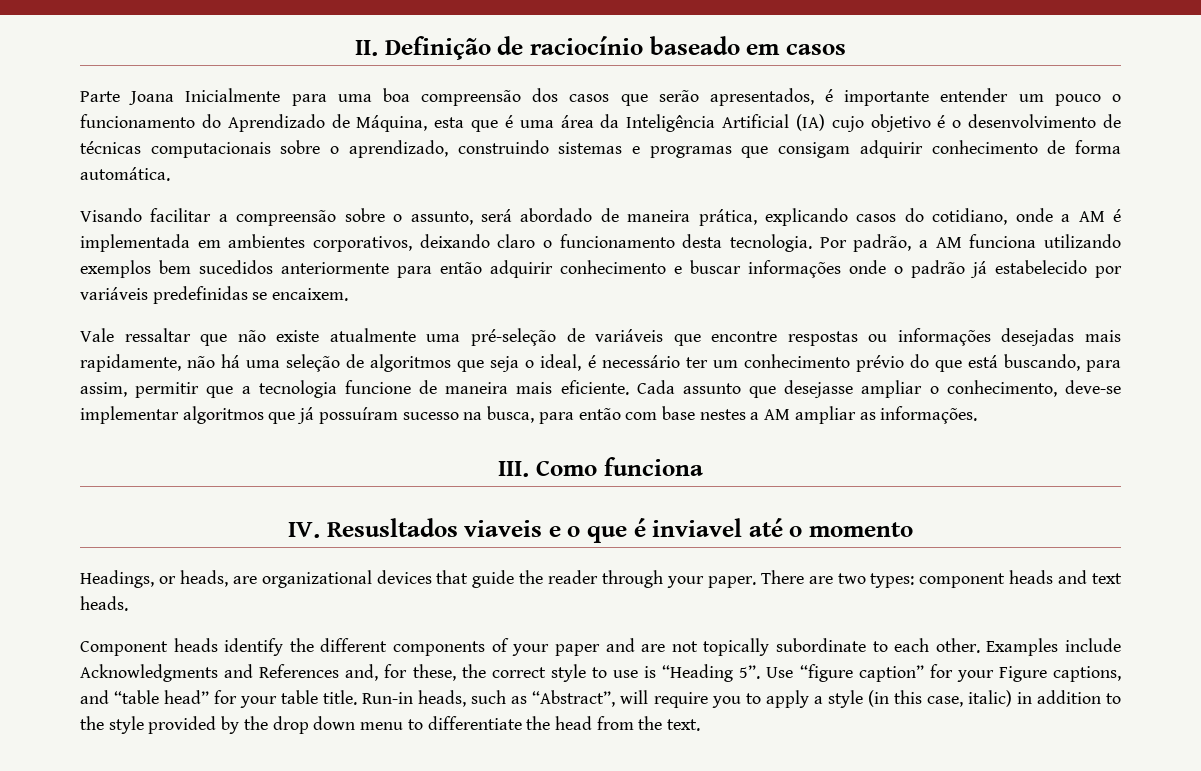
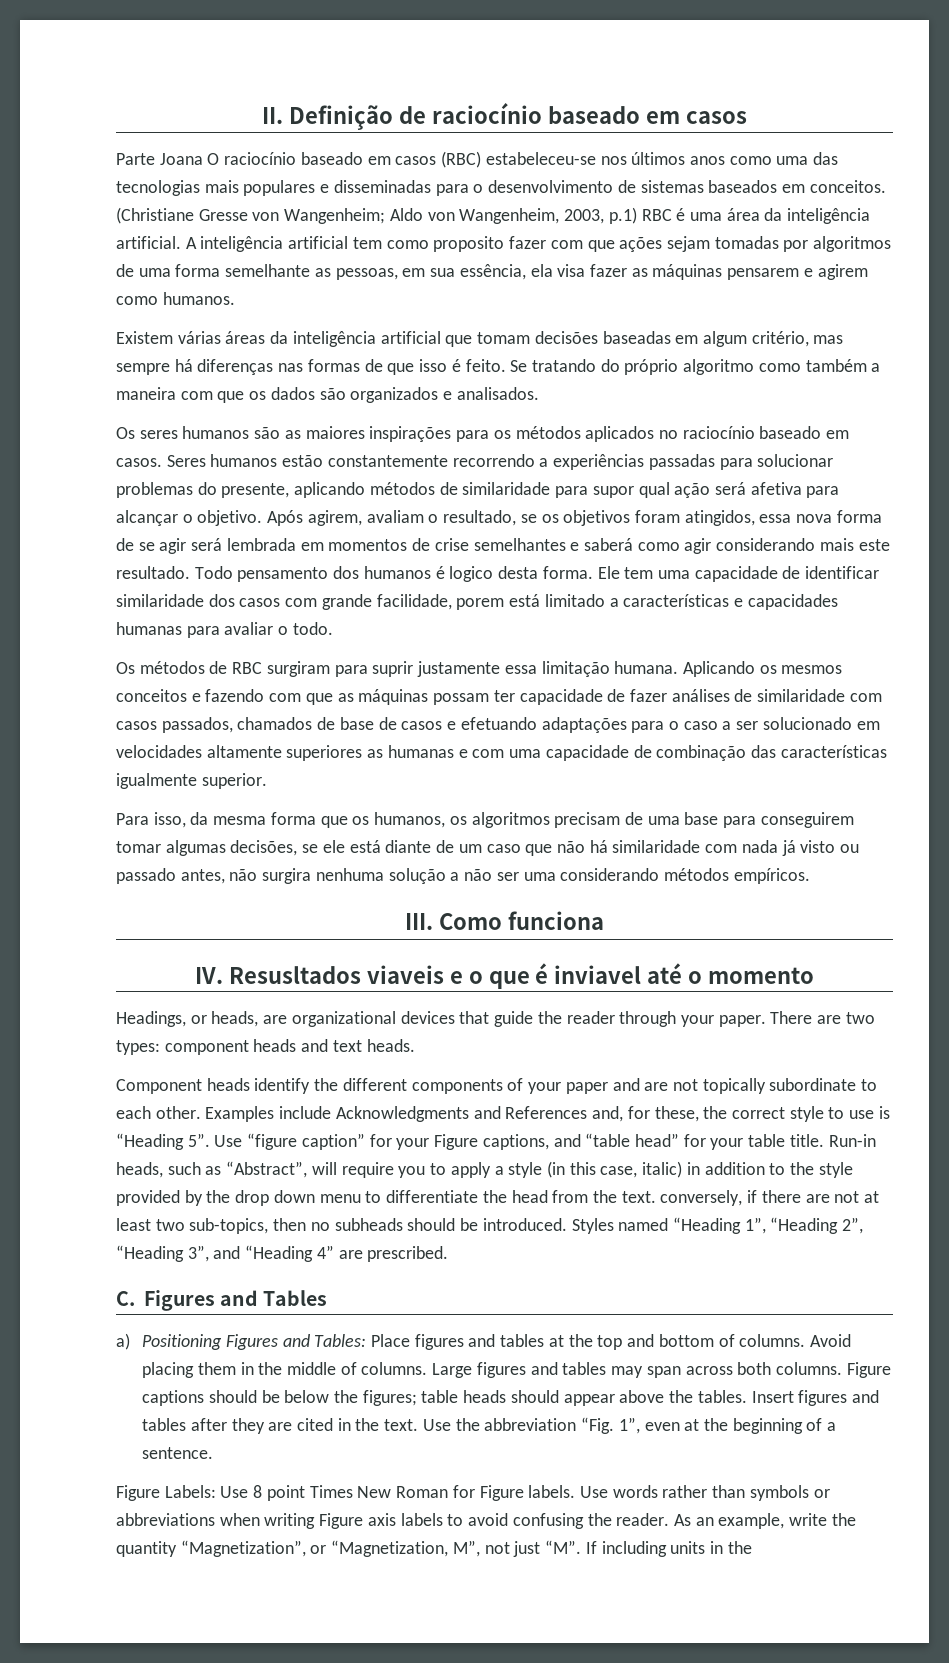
- Parte Joana Inicialmente para uma boa compreensão dos casos que serão apresentados, é importante entender um pouco o funcionamento do Aprendizado de Máquina, esta que é uma área da Inteligência Artificial (IA) cujo objetivo é o desenvolvimento de técnicas computacionais sobre o aprendizado, construindo sistemas e programas que consigam adquirir conhecimento de forma automática.
- Visando facilitar a compreensão sobre o assunto, será abordado de maneira prática, explicando casos do cotidiano, onde a AM é implementada em ambientes corporativos, deixando claro o funcionamento desta tecnologia. Por padrão, a AM funciona utilizando exemplos bem sucedidos anteriormente para então adquirir conhecimento e buscar informações onde o padrão já estabelecido por variáveis predefinidas se encaixem.
- Vale ressaltar que não existe atualmente uma pré-seleção de variáveis que encontre respostas ou informações desejadas mais rapidamente, não há uma seleção de algoritmos que seja o ideal, é necessário ter um conhecimento prévio do que está buscando, para assim, permitir que a tecnologia funcione de maneira mais eficiente. Cada assunto que desejasse ampliar o conhecimento, deve-se implementar algoritmos que já possuíram sucesso na busca, para então com base nestes a AM ampliar as informações.
+ Parte Joana O raciocínio baseado em casos (RBC) estabeleceu-se nos últimos anos como uma das tecnologias mais populares e disseminadas para o desenvolvimento de sistemas baseados em conceitos. (Christiane Gresse von Wangenheim; Aldo von Wangenheim, 2003, p.1) RBC é uma área da inteligência artificial. A inteligência artificial tem como proposito fazer com que ações sejam tomadas por algoritmos de uma forma semelhante as pessoas, em sua essência, ela visa fazer as máquinas pensarem e agirem como humanos.
+ Existem várias áreas da inteligência artificial que tomam decisões baseadas em algum critério, mas sempre há diferenças nas formas de que isso é feito. Se tratando do próprio algoritmo como também a maneira com que os dados são organizados e analisados.
+ Os seres humanos são as maiores inspirações para os métodos aplicados no raciocínio baseado em casos. Seres humanos estão constantemente recorrendo a experiências passadas para solucionar problemas do presente, aplicando métodos de similaridade para supor qual ação será afetiva para alcançar o objetivo. Após agirem, avaliam o resultado, se os objetivos foram atingidos, essa nova forma de se agir será lembrada em momentos de crise semelhantes e saberá como agir considerando mais este resultado. Todo pensamento dos humanos é logico desta forma. Ele tem uma capacidade de identificar similaridade dos casos com grande facilidade, porem está limitado a características e capacidades humanas para avaliar o todo.
+ Os métodos de RBC surgiram para suprir justamente essa limitação humana. Aplicando os mesmos conceitos e fazendo com que as máquinas possam ter capacidade de fazer análises de similaridade com casos passados, chamados de base de casos e efetuando adaptações para o caso a ser solucionado em velocidades altamente superiores as humanas e com uma capacidade de combinação das características igualmente superior.
+ Para isso, da mesma forma que os humanos, os algoritmos precisam de uma base para conseguirem tomar algumas decisões, se ele está diante de um caso que não há similaridade com nada já visto ou passado antes, não surgira nenhuma solução a não ser uma considerando métodos empíricos.
- Run-in heads, such as “Abstract”, will require you to apply a style (in this case, italic) in addition to the style provided by the drop down menu to differentiate the head from the text.
+ Run-in heads, such as “Abstract”, will require you to apply a style (in this case, italic) in addition to the style provided by the drop down menu to differentiate the head from the text. conversely, if there are not at least two sub-topics, then no subheads should be introduced. Styles named “Heading 1”, “Heading 2”, “Heading 3”, and “Heading 4” are prescribed.
+ C. Figures and Tables
+ a) Positioning Figures and Tables: Place figures and tables at the top and bottom of columns. Avoid placing them in the middle of columns. Large figures and tables may span across both columns. Figure captions should be below the figures; table heads should appear above the tables. Insert figures and tables after they are cited in the text. Use the abbreviation “Fig. 1”, even at the beginning of a sentence.
+ Figure Labels: Use 8 point Times New Roman for Figure labels. Use words rather than symbols or abbreviations when writing Figure axis labels to avoid confusing the reader. As an example, write the quantity “Magnetization”, or “Magnetization, M”, not just “M”. If including units in the

